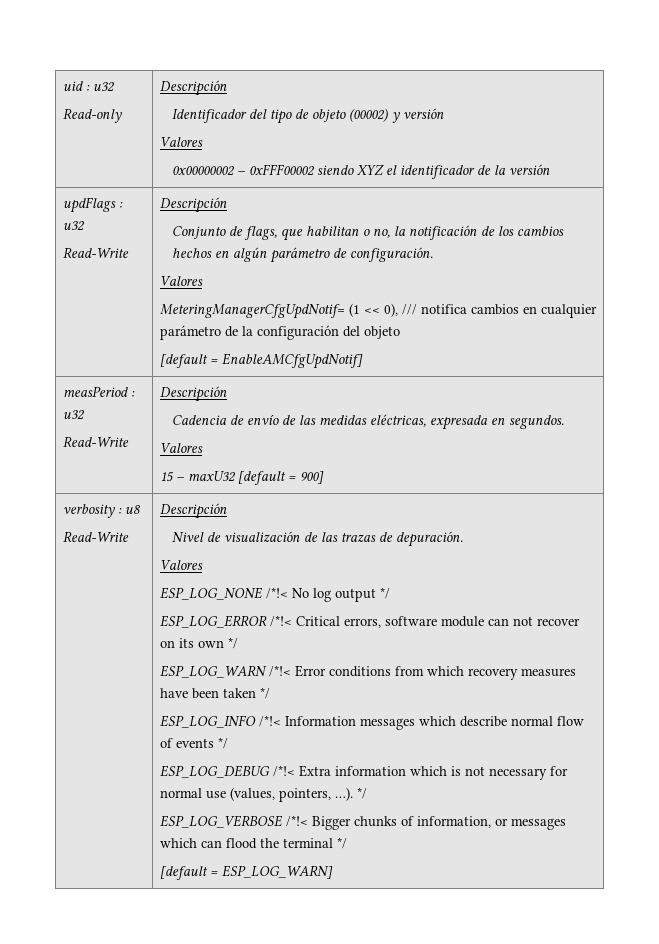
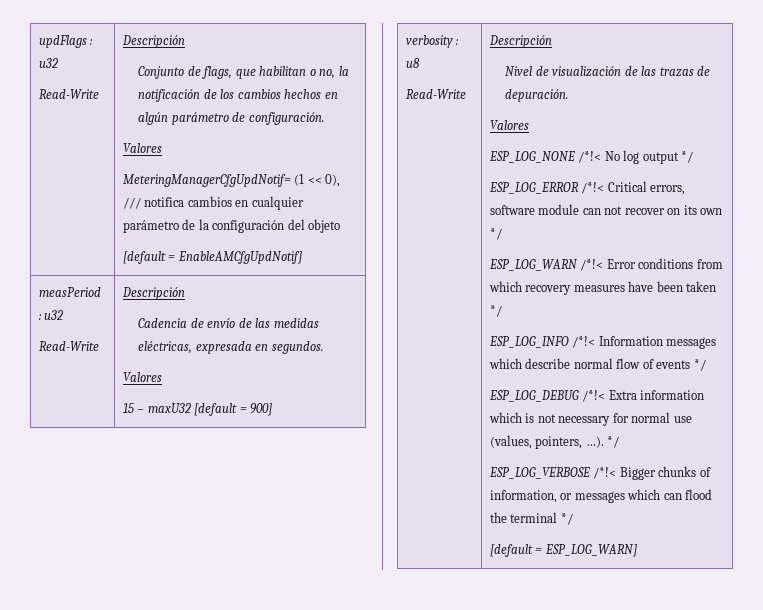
- uid : u32
- Read-only | Descripción
- Identificador del tipo de objeto (00002) y versión
- Valores
- 0x00000002 – 0xFFF00002 siendo XYZ el identificador de la versión

